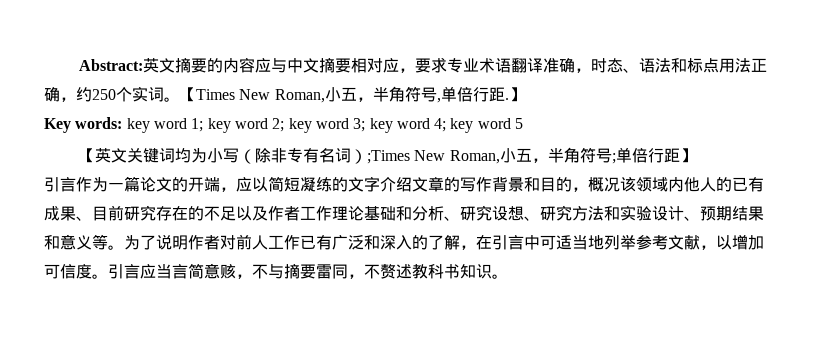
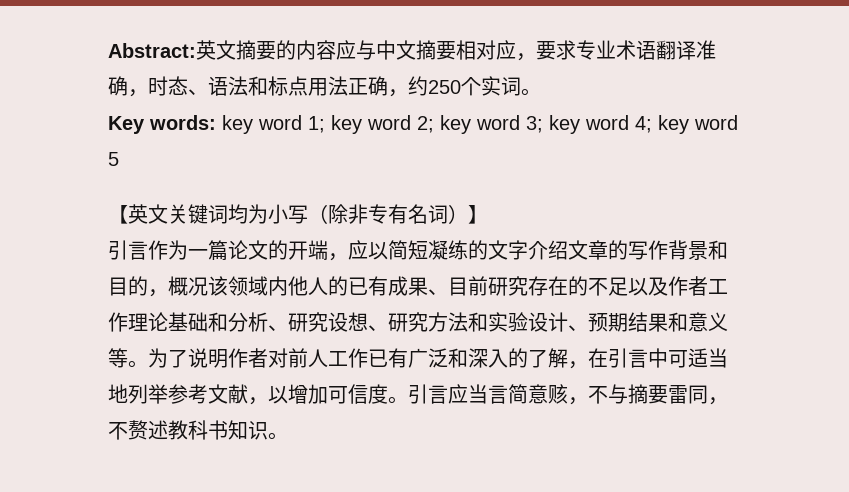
- 【Times New Roman,小五，半角符号,单倍行距.】
- 【英文关键词均为小写（除非专有名词）;Times New Roman,小五，半角符号;单倍行距】
+ 【英文关键词均为小写（除非专有名词）】

